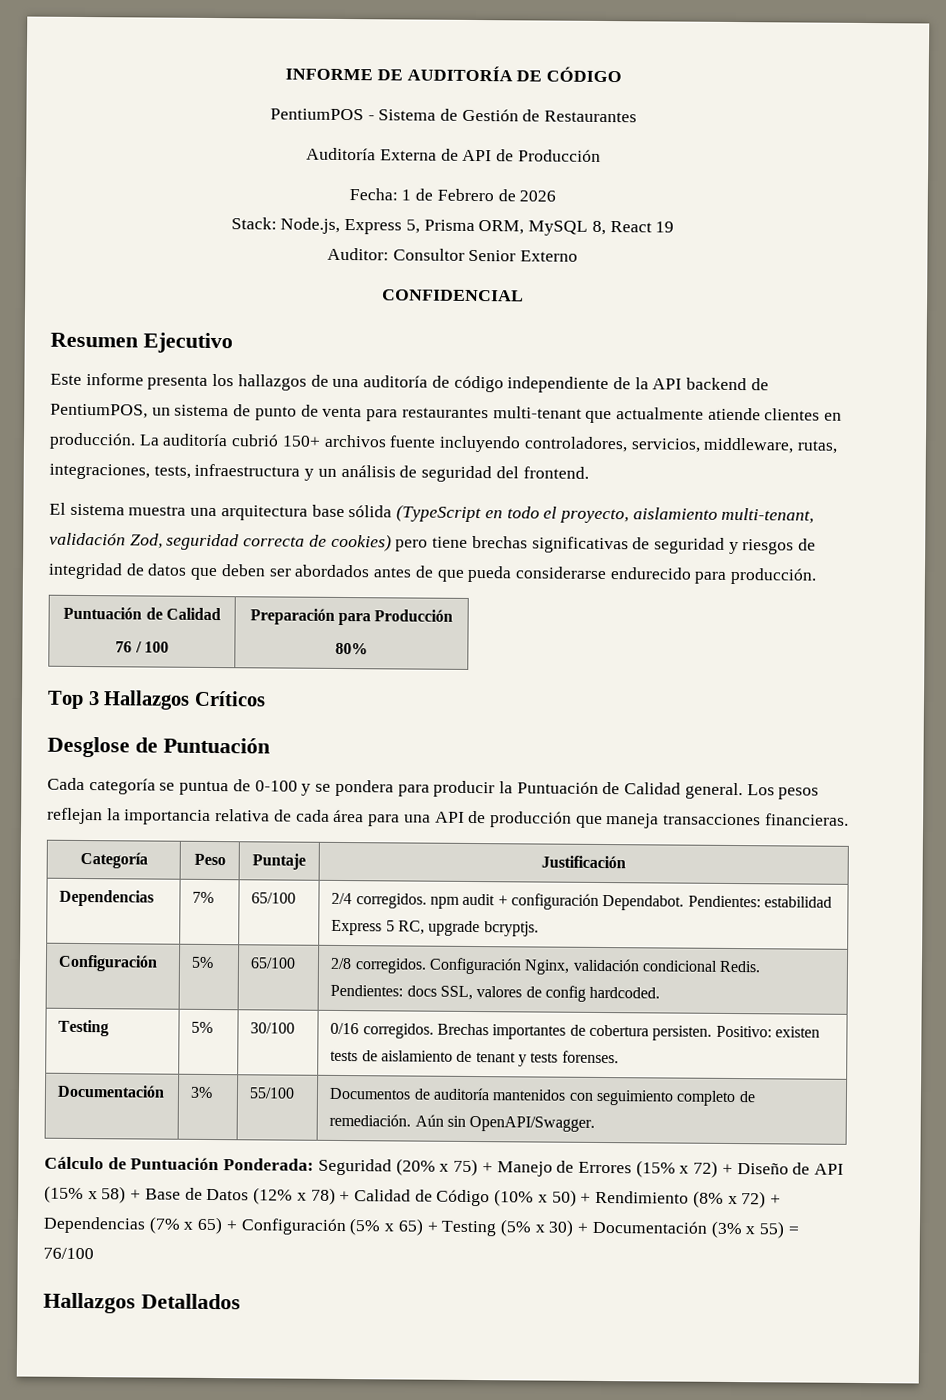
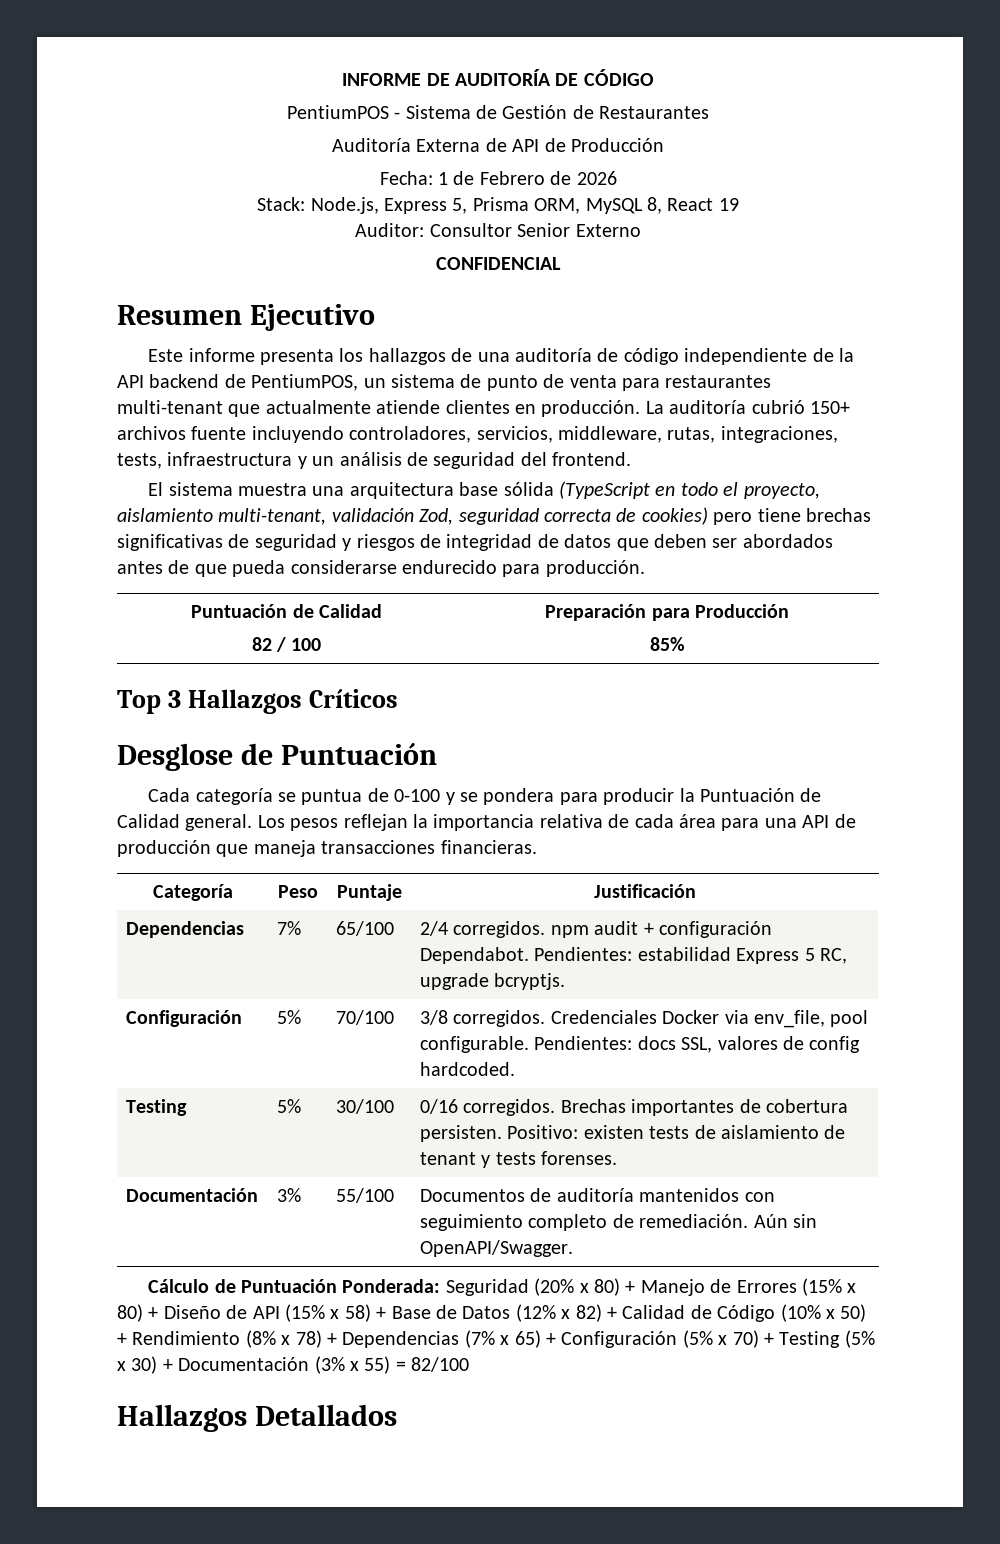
  El sistema muestra una arquitectura base sólida (TypeScript en todo el proyecto, aislamiento multi-tenant, validación Zod, seguridad correcta de cookies) pero tiene brechas significativas de seguridad y riesgos de integridad de datos que deben ser abordados antes de que pueda considerarse endurecido para producción.
  Puntuación de Calidad
- 76 / 100 | Preparación para Producción
- 80%
+ 82 / 100 | Preparación para Producción
+ 85%
- Configuración | 5% | 65/100 | 2/8 corregidos. Configuración Nginx, validación condicional Redis. Pendientes: docs SSL, valores de config hardcoded.
+ Configuración | 5% | 70/100 | 3/8 corregidos. Credenciales Docker via env_file, pool configurable. Pendientes: docs SSL, valores de config hardcoded.
- Cálculo de Puntuación Ponderada: Seguridad (20% x 75) + Manejo de Errores (15% x 72) + Diseño de API (15% x 58) + Base de Datos (12% x 78) + Calidad de Código (10% x 50) + Rendimiento (8% x 72) + Dependencias (7% x 65) + Configuración (5% x 65) + Testing (5% x 30) + Documentación (3% x 55) = 76/100
+ Cálculo de Puntuación Ponderada: Seguridad (20% x 80) + Manejo de Errores (15% x 80) + Diseño de API (15% x 58) + Base de Datos (12% x 82) + Calidad de Código (10% x 50) + Rendimiento (8% x 78) + Dependencias (7% x 65) + Configuración (5% x 70) + Testing (5% x 30) + Documentación (3% x 55) = 82/100

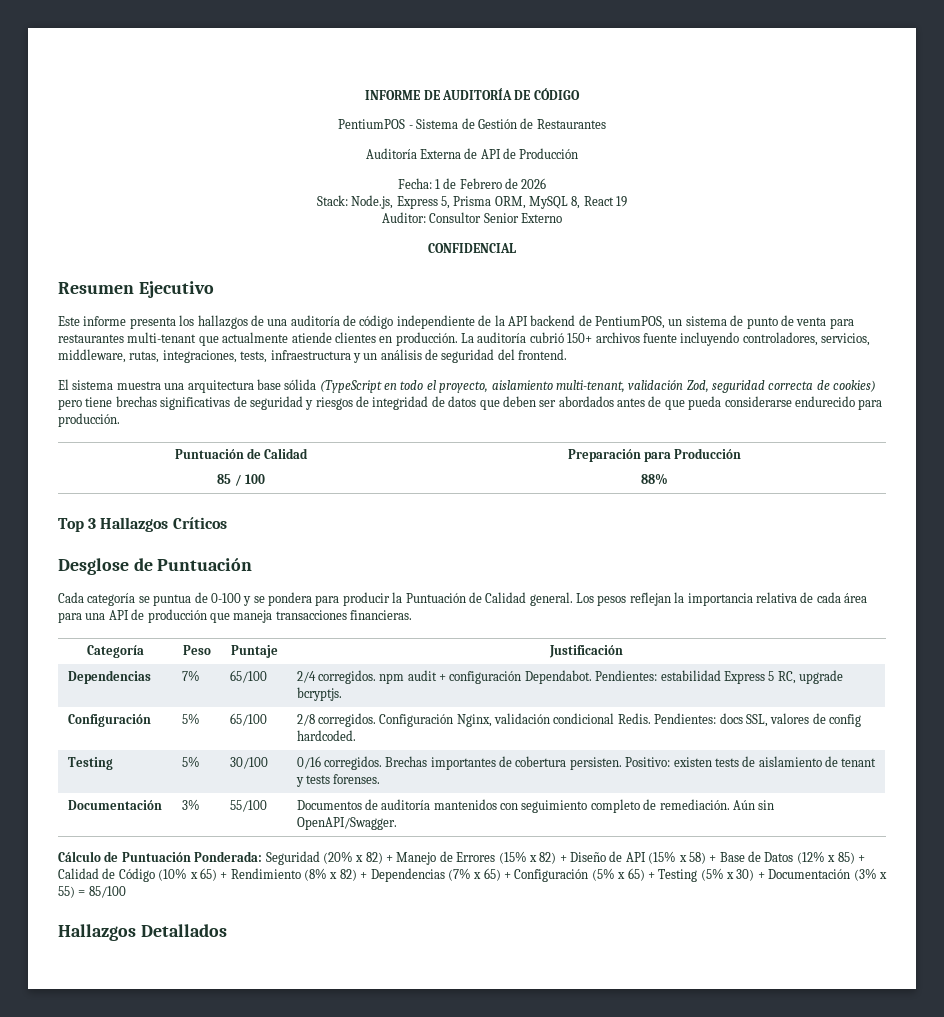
  El sistema muestra una arquitectura base sólida (TypeScript en todo el proyecto, aislamiento multi-tenant, validación Zod, seguridad correcta de cookies) pero tiene brechas significativas de seguridad y riesgos de integridad de datos que deben ser abordados antes de que pueda considerarse endurecido para producción.
  Puntuación de Calidad
- 82 / 100 | Preparación para Producción
- 85%
+ 85 / 100 | Preparación para Producción
+ 88%
- Configuración | 5% | 70/100 | 3/8 corregidos. Credenciales Docker via env_file, pool configurable. Pendientes: docs SSL, valores de config hardcoded.
+ Configuración | 5% | 65/100 | 2/8 corregidos. Configuración Nginx, validación condicional Redis. Pendientes: docs SSL, valores de config hardcoded.
- Cálculo de Puntuación Ponderada: Seguridad (20% x 80) + Manejo de Errores (15% x 80) + Diseño de API (15% x 58) + Base de Datos (12% x 82) + Calidad de Código (10% x 50) + Rendimiento (8% x 78) + Dependencias (7% x 65) + Configuración (5% x 70) + Testing (5% x 30) + Documentación (3% x 55) = 82/100
+ Cálculo de Puntuación Ponderada: Seguridad (20% x 82) + Manejo de Errores (15% x 82) + Diseño de API (15% x 58) + Base de Datos (12% x 85) + Calidad de Código (10% x 65) + Rendimiento (8% x 82) + Dependencias (7% x 65) + Configuración (5% x 65) + Testing (5% x 30) + Documentación (3% x 55) = 85/100

